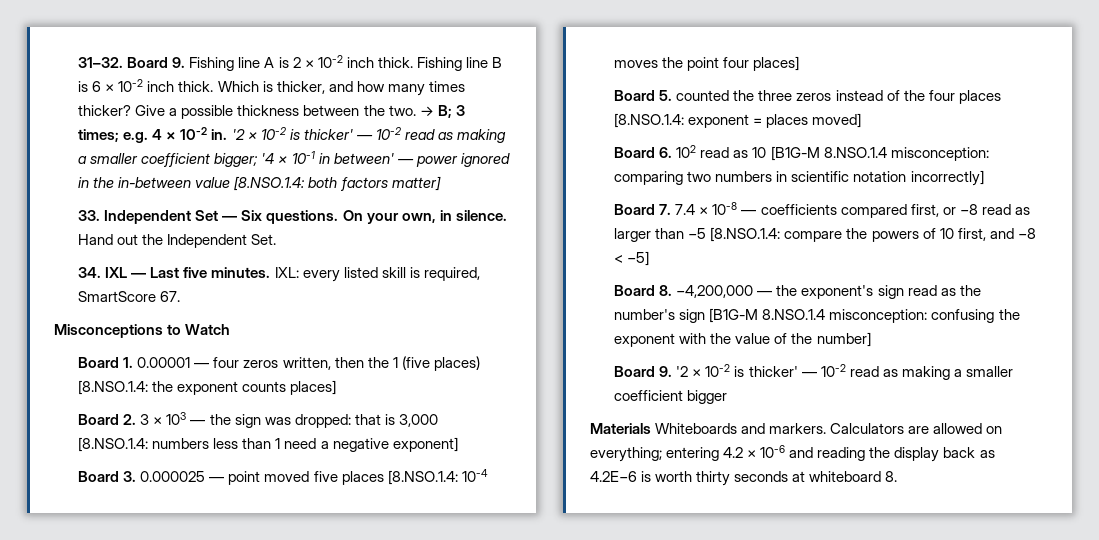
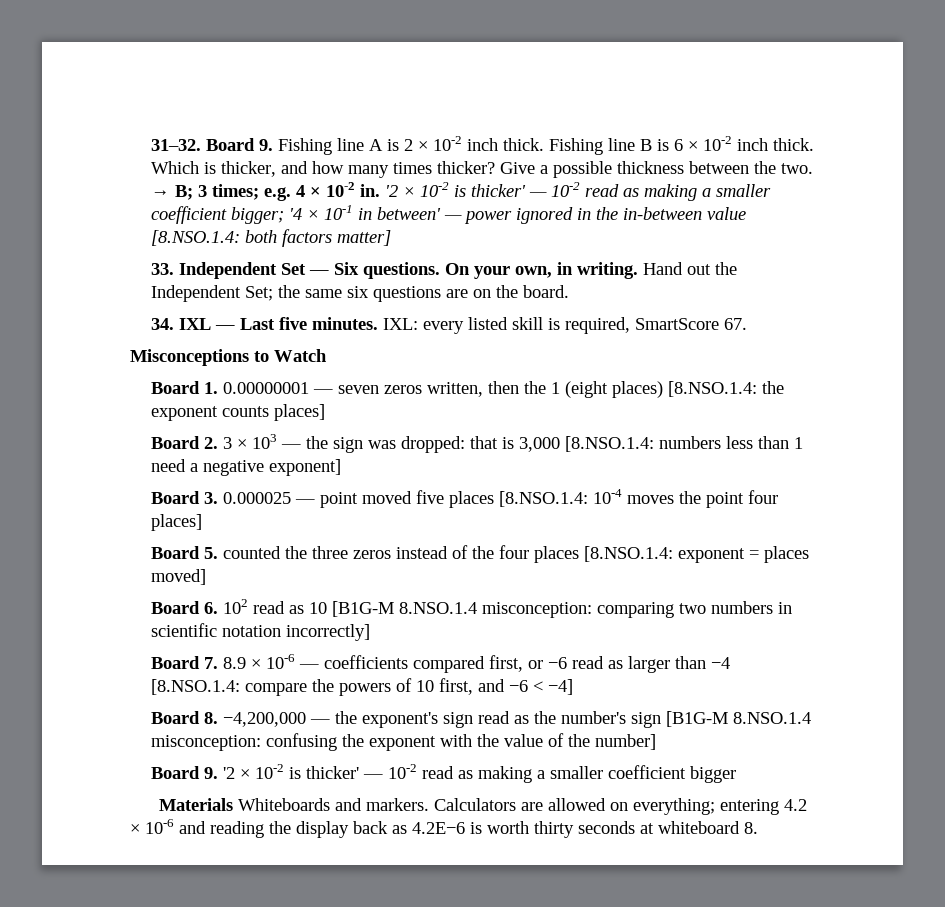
- On your own, in silence.
+ On your own, in writing.
- Hand out the Independent Set.
+ Hand out the Independent Set; the same six questions are on the board.
- Board 1. 0.00001 — four zeros written, then the 1 (five places) [8.NSO.1.4: the exponent counts places]
+ Board 1. 0.00000001 — seven zeros written, then the 1 (eight places) [8.NSO.1.4: the exponent counts places]
- Board 7. 7.4 × 10-8 — coefficients compared first, or −8 read as larger than −5 [8.NSO.1.4: compare the powers of 10 first, and −8 < −5]
+ Board 7. 8.9 × 10-6 — coefficients compared first, or −6 read as larger than −4 [8.NSO.1.4: compare the powers of 10 first, and −6 < −4]

